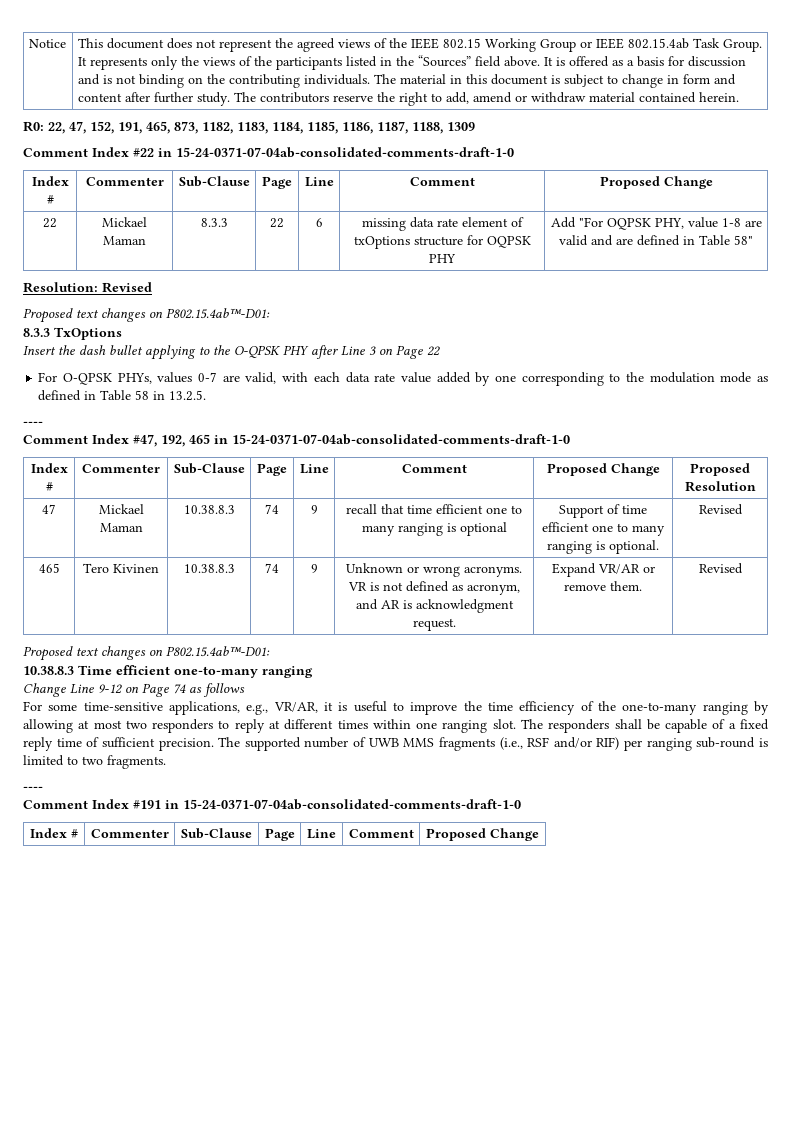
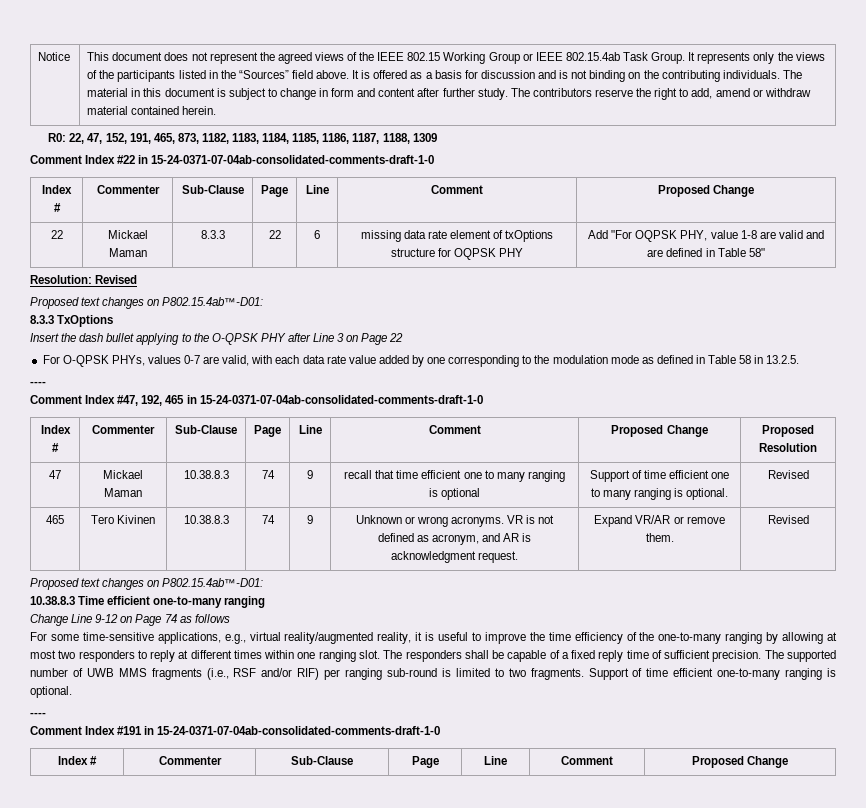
- For some time-sensitive applications, e.g., VR/AR, it is useful to improve the time efficiency of the one-to-many ranging by allowing at most two responders to reply at different times within one ranging slot.
+ For some time-sensitive applications, e.g., virtual reality/augmented reality, it is useful to improve the time efficiency of the one-to-many ranging by allowing at most two responders to reply at different times within one ranging slot.
+ Support of time efficient one-to-many ranging is optional.

